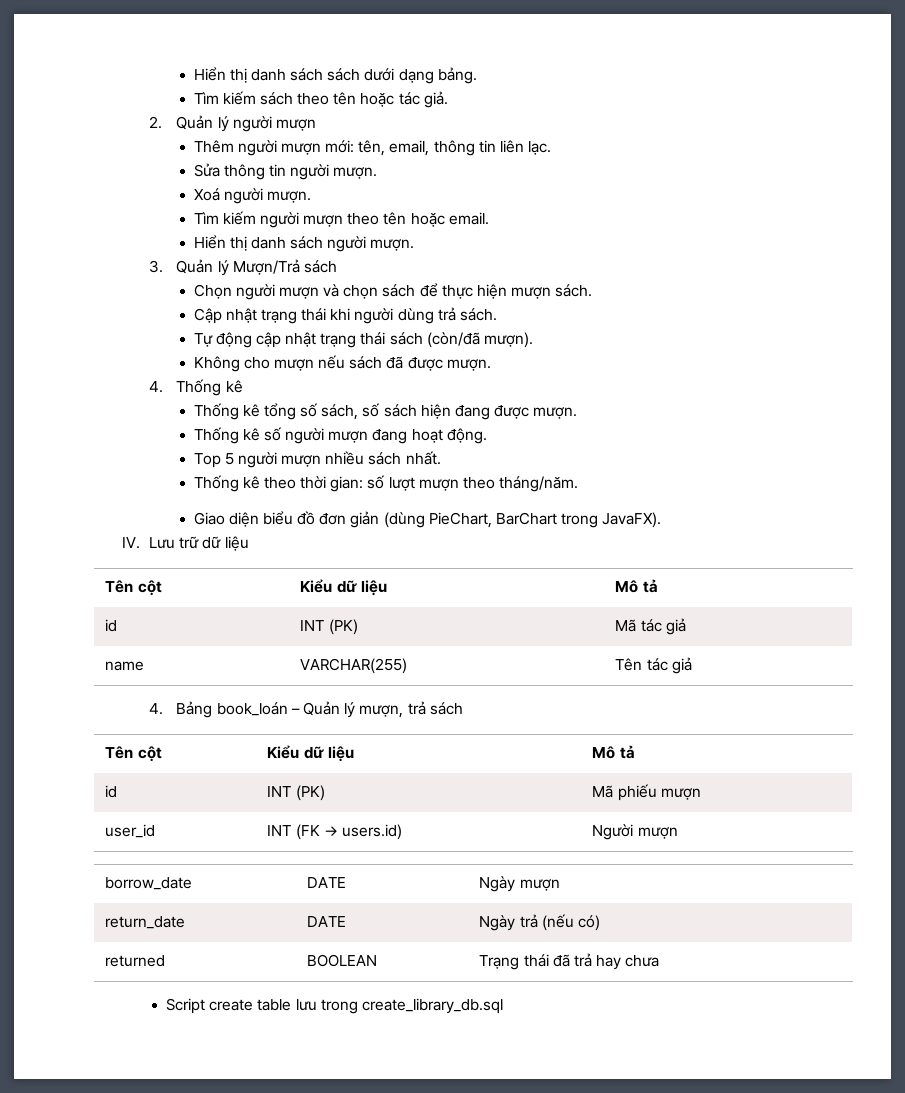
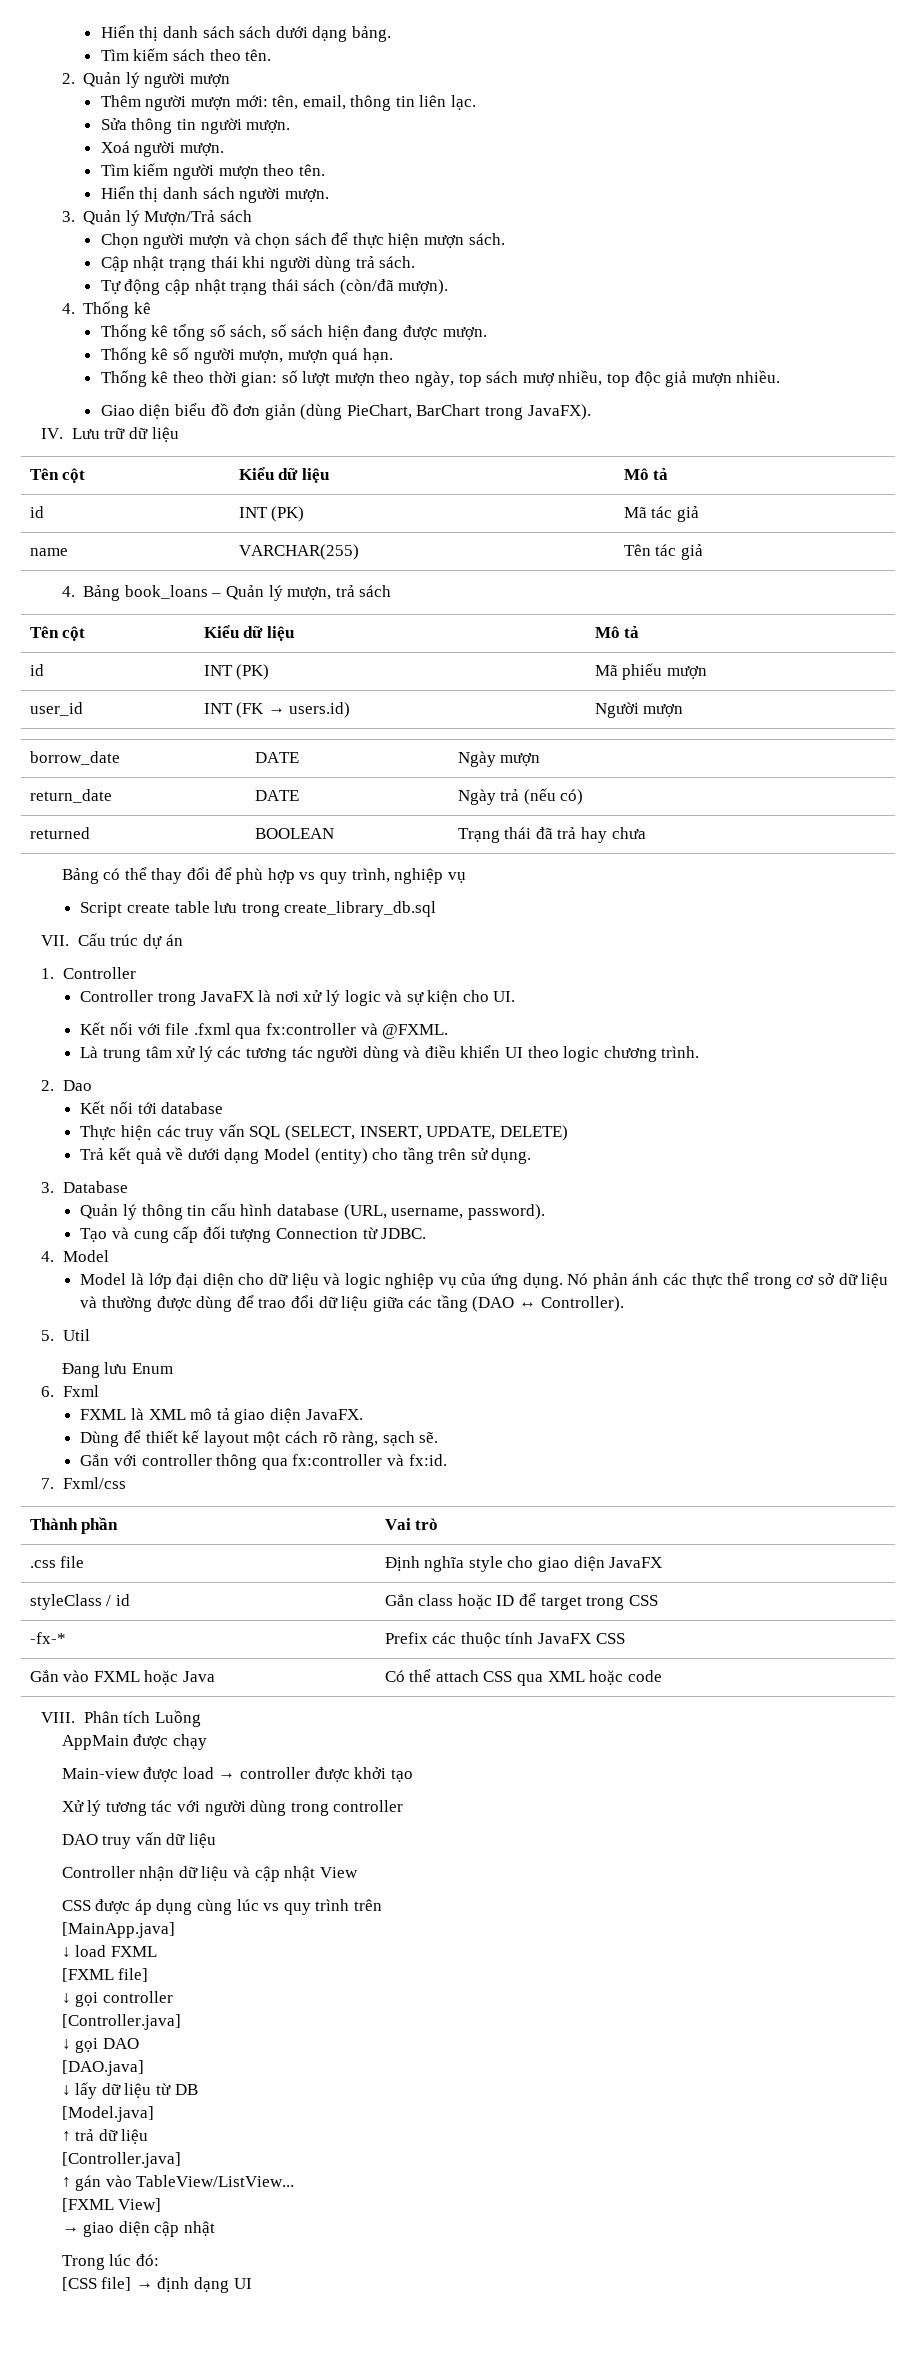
- Tìm kiếm sách theo tên hoặc tác giả.
+ Tìm kiếm sách theo tên.
- Tìm kiếm người mượn theo tên hoặc email.
+ Tìm kiếm người mượn theo tên.
- Không cho mượn nếu sách đã được mượn.
- Thống kê số người mượn đang hoạt động.
- Top 5 người mượn nhiều sách nhất.
+ Thống kê số người mượn, mượn quá hạn.
- Thống kê theo thời gian: số lượt mượn theo tháng/năm.
+ Thống kê theo thời gian: số lượt mượn theo ngày, top sách mượ nhiều, top độc giả mượn nhiều.
- 4. Bảng book_loán – Quản lý mượn, trả sách
+ 4. Bảng book_loans – Quản lý mượn, trả sách
+ Bảng có thể thay đổi để phù hợp vs quy trình, nghiệp vụ
+ VII. Cấu trúc dự án
+ 1. Controller
+ Controller trong JavaFX là nơi xử lý logic và sự kiện cho UI.
+ Kết nối với file .fxml qua fx:controller và @FXML.
+ Là trung tâm xử lý các tương tác người dùng và điều khiển UI theo logic chương trình.
+ 2. Dao
+ Kết nối tới database
+ Thực hiện các truy vấn SQL (SELECT, INSERT, UPDATE, DELETE)
+ Trả kết quả về dưới dạng Model (entity) cho tầng trên sử dụng.
+ 3. Database
+ Quản lý thông tin cấu hình database (URL, username, password).
+ Tạo và cung cấp đối tượng Connection từ JDBC.
+ 4. Model
+ Model là lớp đại diện cho dữ liệu và logic nghiệp vụ của ứng dụng. Nó phản ánh các thực thể trong cơ sở dữ liệu và thường được dùng để trao đổi dữ liệu giữa các tầng (DAO ↔ Controller).
+ 5. Util
+ Đang lưu Enum
+ 6. Fxml
+ FXML là XML mô tả giao diện JavaFX.
+ Dùng để thiết kế layout một cách rõ ràng, sạch sẽ.
+ Gắn với controller thông qua fx:controller và fx:id.
+ 7. Fxml/css
+ Thành phần | Vai trò
+ .css file | Định nghĩa style cho giao diện JavaFX
+ styleClass / id | Gắn class hoặc ID để target trong CSS
+ -fx-* | Prefix các thuộc tính JavaFX CSS
+ Gắn vào FXML hoặc Java | Có thể attach CSS qua XML hoặc code
+ VIII. Phân tích Luồng
+ AppMain được chạy
+ Main-view được load → controller được khởi tạo
+ Xử lý tương tác với người dùng trong controller
+ DAO truy vấn dữ liệu
+ Controller nhận dữ liệu và cập nhật View
+ CSS được áp dụng cùng lúc vs quy trình trên
+ [MainApp.java]
+ ↓ load FXML
+ [FXML file]
+ ↓ gọi controller
+ [Controller.java]
+ ↓ gọi DAO
+ [DAO.java]
+ ↓ lấy dữ liệu từ DB
+ [Model.java]
+ ↑ trả dữ liệu
+ [Controller.java]
+ ↑ gán vào TableView/ListView...
+ [FXML View]
+ → giao diện cập nhật
+ Trong lúc đó:
+ [CSS file] → định dạng UI

